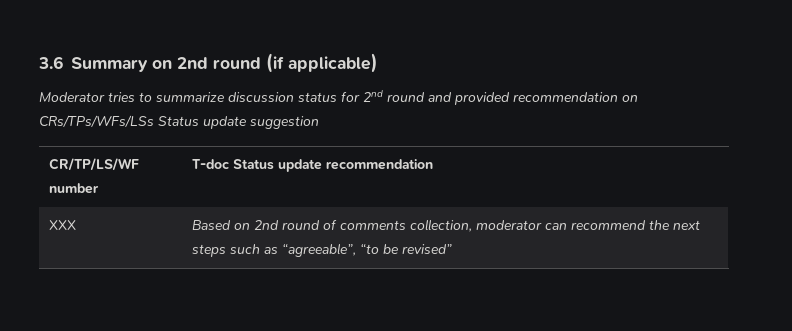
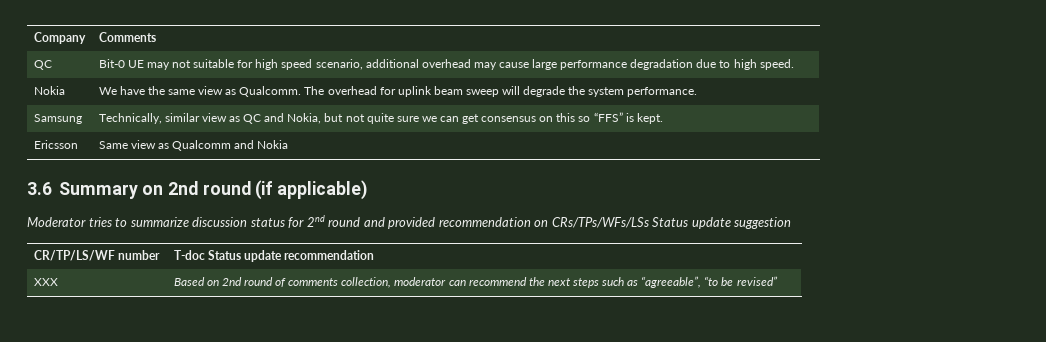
+ Company | Comments
+ QC | Bit-0 UE may not suitable for high speed scenario, additional overhead may cause large performance degradation due to high speed.
+ Nokia | We have the same view as Qualcomm. The overhead for uplink beam sweep will degrade the system performance.
+ Samsung | Technically, similar view as QC and Nokia, but not quite sure we can get consensus on this so “FFS” is kept.
+ Ericsson | Same view as Qualcomm and Nokia

